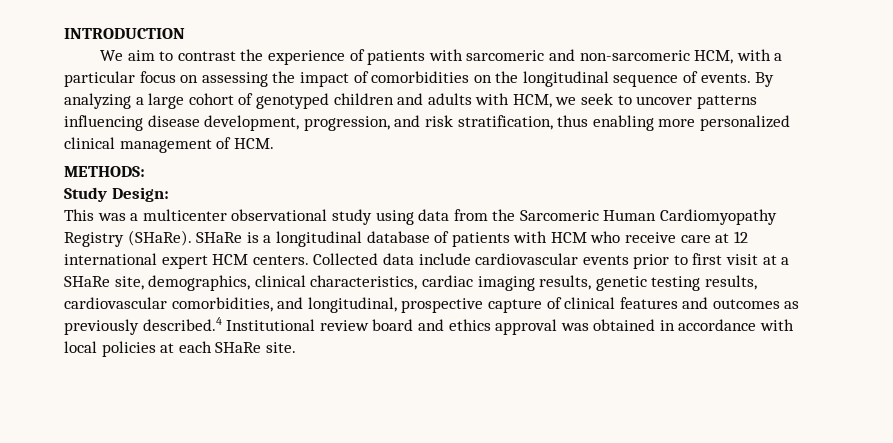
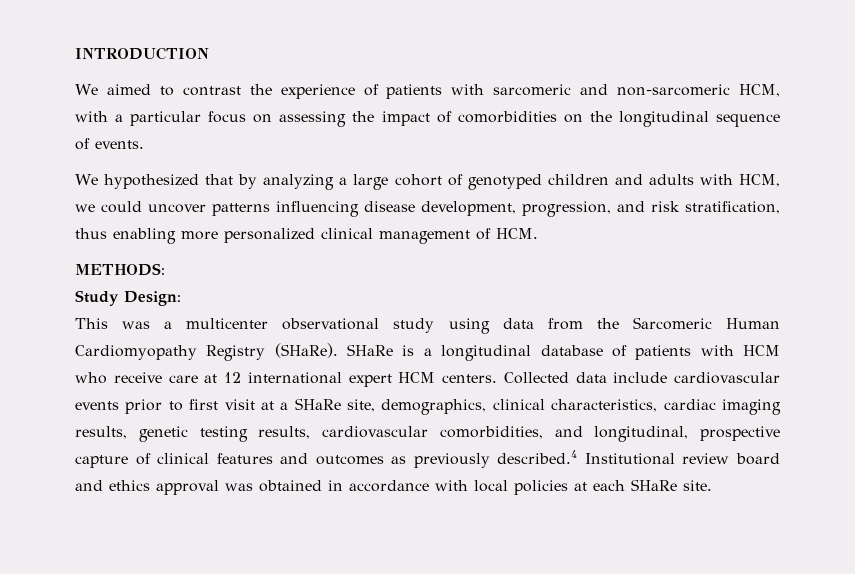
- We aim to contrast the experience of patients with sarcomeric and non-sarcomeric HCM, with a particular focus on assessing the impact of comorbidities on the longitudinal sequence of events. By analyzing a large cohort of genotyped children and adults with HCM, we seek to uncover patterns influencing disease development, progression, and risk stratification, thus enabling more personalized clinical management of HCM.
+ We aimed to contrast the experience of patients with sarcomeric and non-sarcomeric HCM, with a particular focus on assessing the impact of comorbidities on the longitudinal sequence of events.
+ We hypothesized that by analyzing a large cohort of genotyped children and adults with HCM, we could uncover patterns influencing disease development, progression, and risk stratification, thus enabling more personalized clinical management of HCM.

